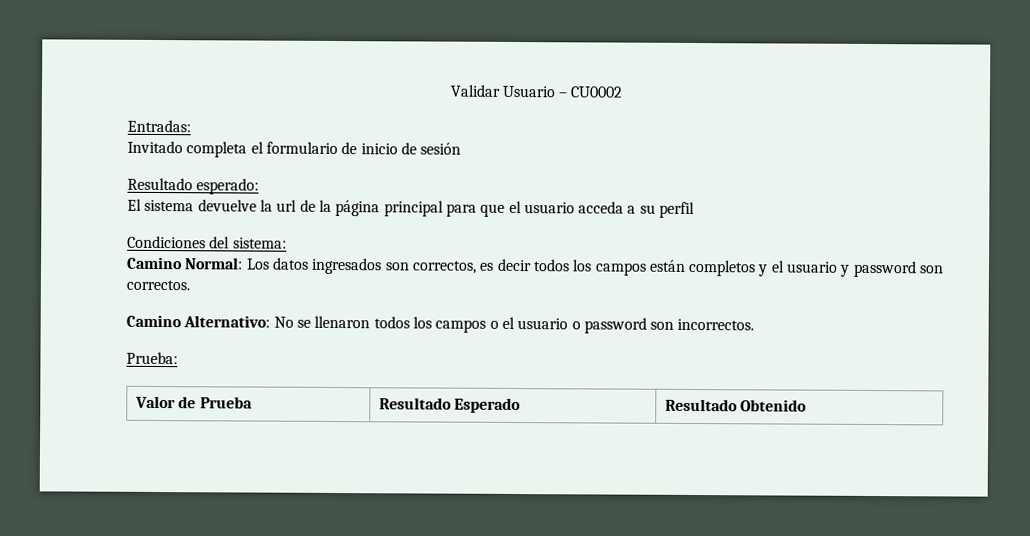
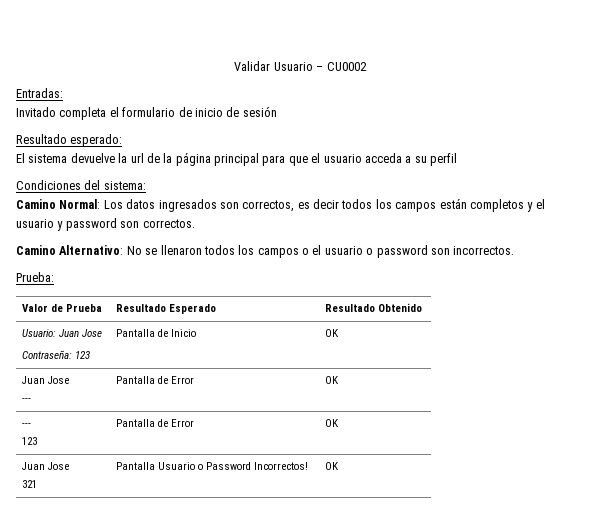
+ Usuario: Juan Jose
+ Contraseña: 123 | Pantalla de Inicio | OK
+ Juan Jose
+ --- | Pantalla de Error | OK
+ ---
+ 123 | Pantalla de Error | OK
+ Juan Jose
+ 321 | Pantalla Usuario o Password Incorrectos! | OK

